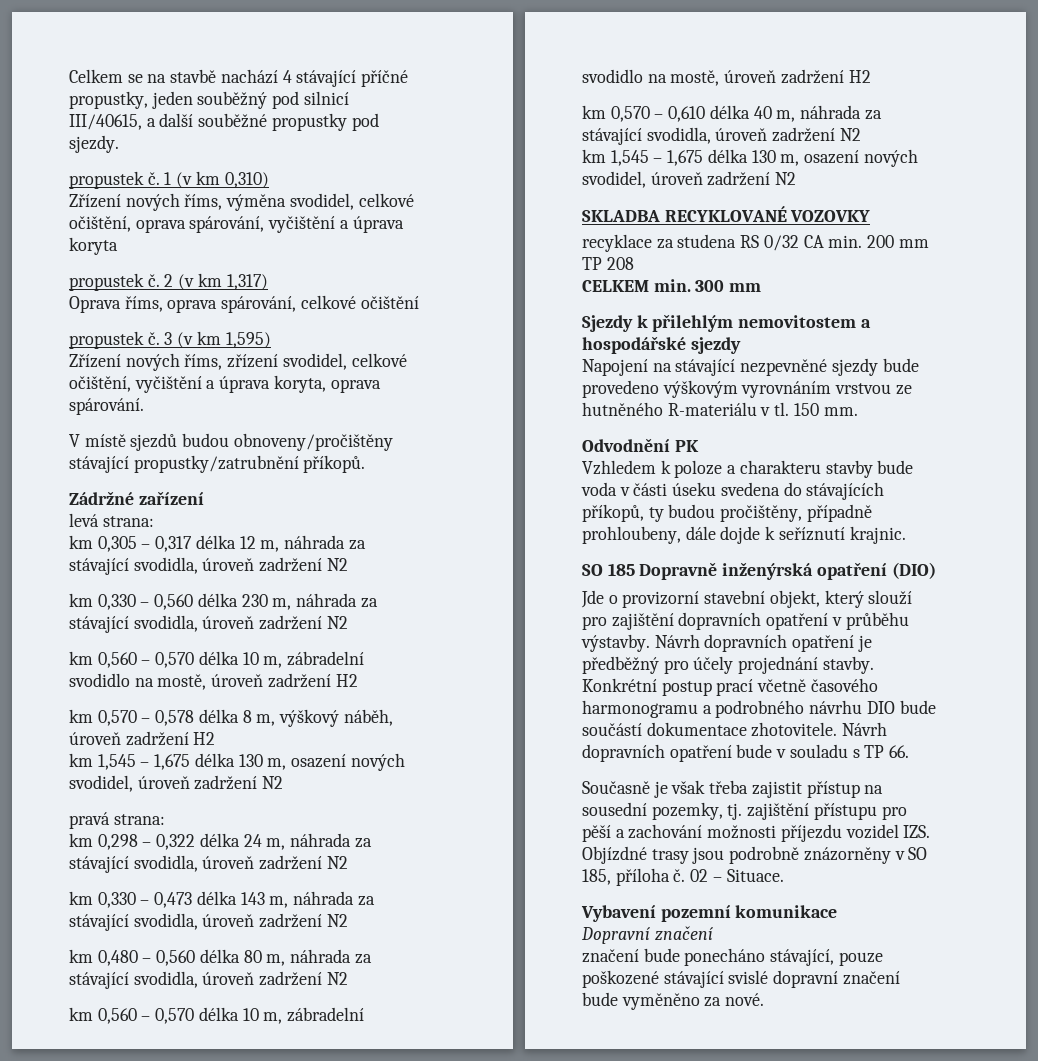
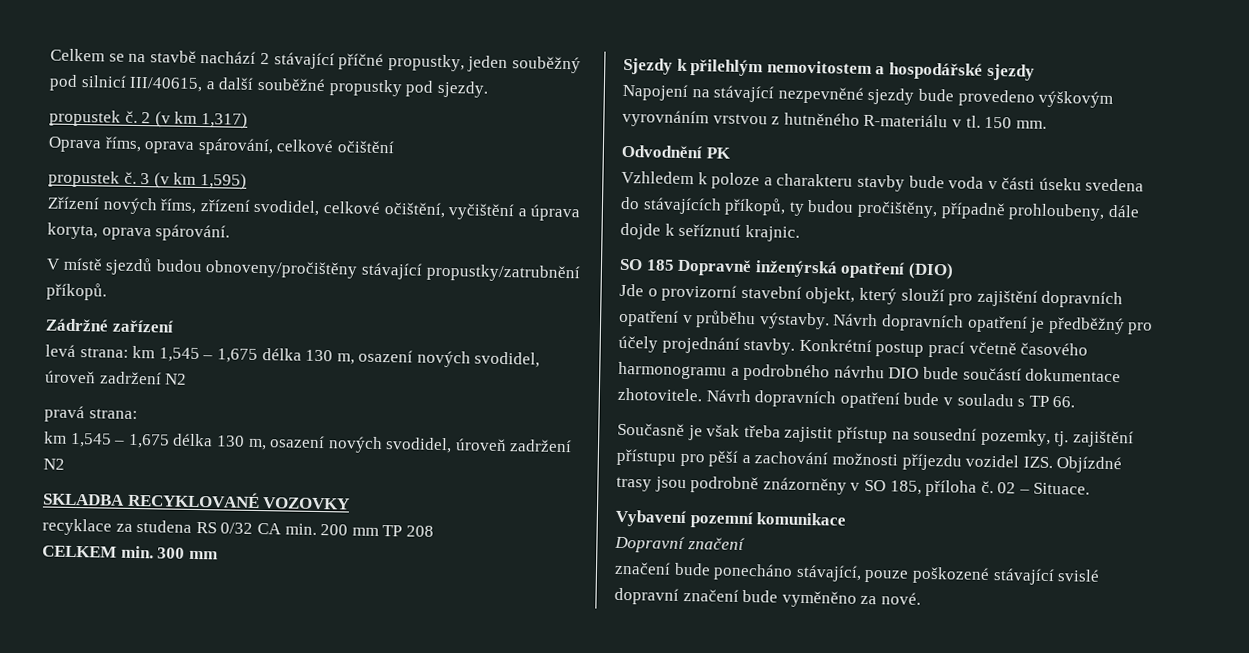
- Celkem se na stavbě nachází 4 stávající příčné propustky, jeden souběžný pod silnicí III/40615, a další souběžné propustky pod sjezdy.
+ Celkem se na stavbě nachází 2 stávající příčné propustky, jeden souběžný pod silnicí III/40615, a další souběžné propustky pod sjezdy.
- propustek č. 1 (v km 0,310)
- Zřízení nových říms, výměna svodidel, celkové očištění, oprava spárování, vyčištění a úprava koryta
- levá strana:
- km 0,305 – 0,317 délka 12 m, náhrada za stávající svodidla, úroveň zadržení N2
- km 0,330 – 0,560 délka 230 m, náhrada za stávající svodidla, úroveň zadržení N2
- km 0,560 – 0,570 délka 10 m, zábradelní svodidlo na mostě, úroveň zadržení H2
- km 0,570 – 0,578 délka 8 m, výškový náběh, úroveň zadržení H2
- km 1,545 – 1,675 délka 130 m, osazení nových svodidel, úroveň zadržení N2
+ levá strana: km 1,545 – 1,675 délka 130 m, osazení nových svodidel, úroveň zadržení N2
- km 0,298 – 0,322 délka 24 m, náhrada za stávající svodidla, úroveň zadržení N2
- km 0,330 – 0,473 délka 143 m, náhrada za stávající svodidla, úroveň zadržení N2
- km 0,480 – 0,560 délka 80 m, náhrada za stávající svodidla, úroveň zadržení N2
- km 0,560 – 0,570 délka 10 m, zábradelní svodidlo na mostě, úroveň zadržení H2
- km 0,570 – 0,610 délka 40 m, náhrada za stávající svodidla, úroveň zadržení N2
- Napojení na stávající nezpevněné sjezdy bude provedeno výškovým vyrovnáním vrstvou ze hutněného R-materiálu v tl.
+ Napojení na stávající nezpevněné sjezdy bude provedeno výškovým vyrovnáním vrstvou z hutněného R-materiálu v tl.

